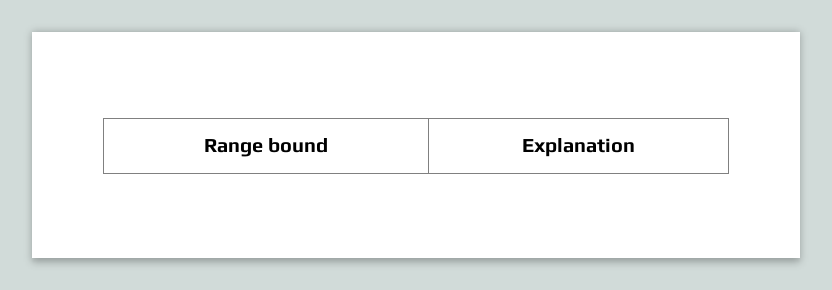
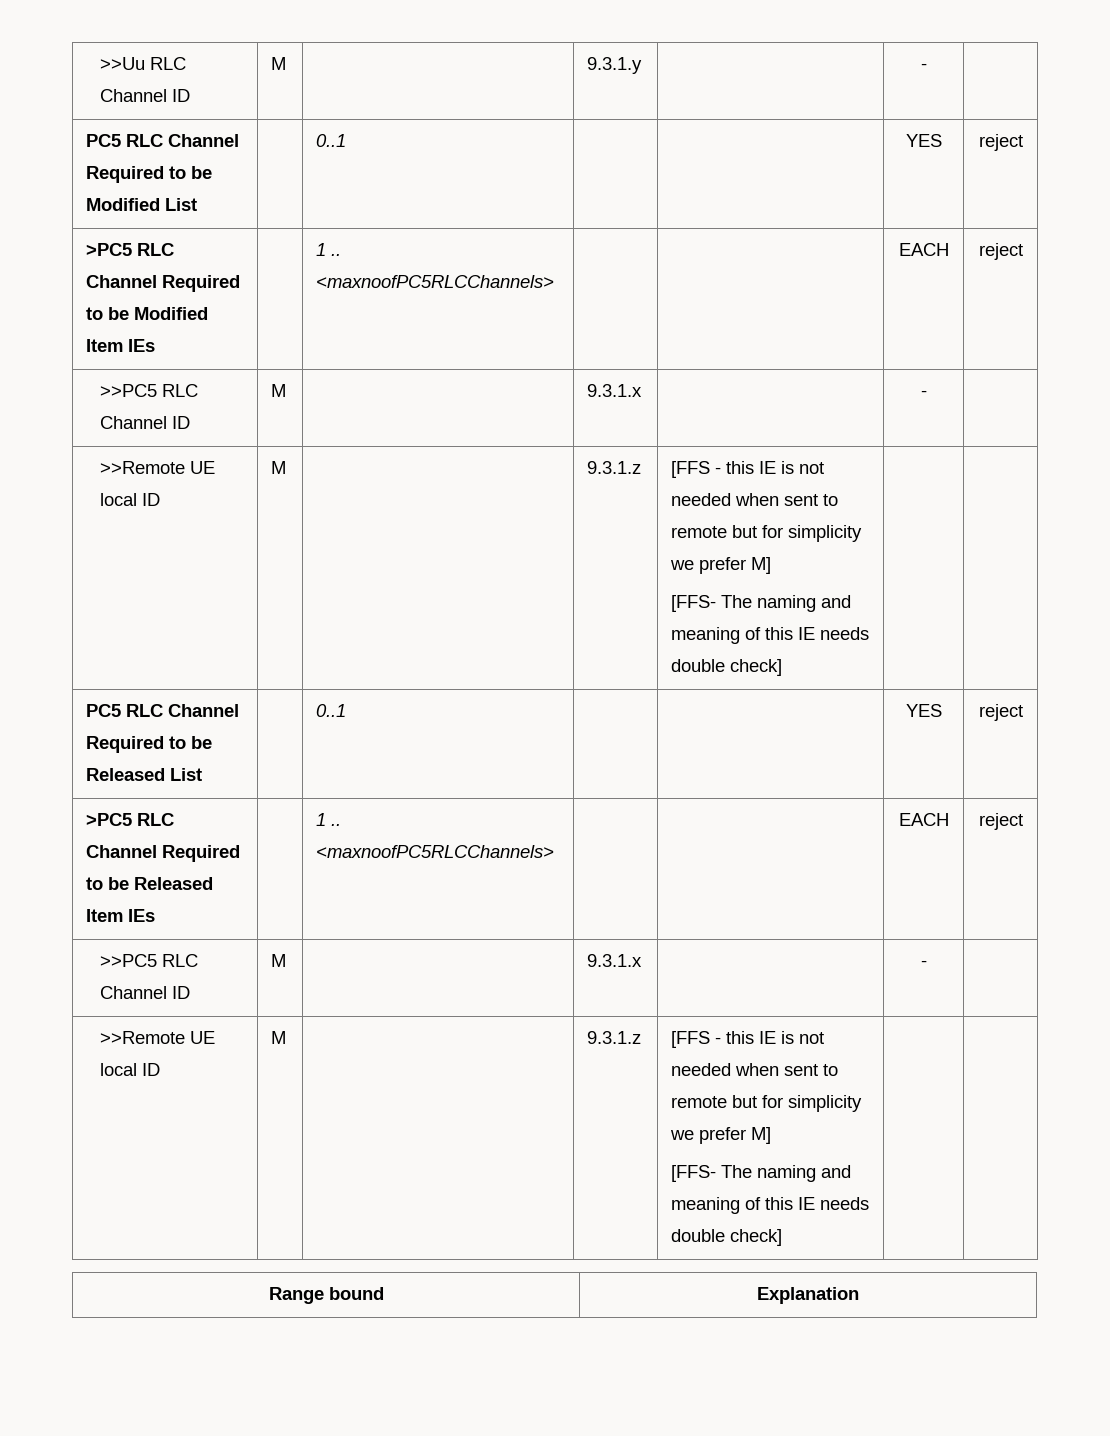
+ >>Uu RLC Channel ID | M | | 9.3.1.y | | - |
+ PC5 RLC Channel Required to be Modified List | | 0..1 | | | YES | reject
+ >PC5 RLC Channel Required to be Modified Item IEs | | 1 .. <maxnoofPC5RLCChannels> | | | EACH | reject
+ >>PC5 RLC Channel ID | M | | 9.3.1.x | | - |
+ >>Remote UE local ID | M | | 9.3.1.z | [FFS - this IE is not needed when sent to remote but for simplicity we prefer M]
+ [FFS- The naming and meaning of this IE needs double check] | |
+ PC5 RLC Channel Required to be Released List | | 0..1 | | | YES | reject
+ >PC5 RLC Channel Required to be Released Item IEs | | 1 .. <maxnoofPC5RLCChannels> | | | EACH | reject
+ >>PC5 RLC Channel ID | M | | 9.3.1.x | | - |
+ >>Remote UE local ID | M | | 9.3.1.z | [FFS - this IE is not needed when sent to remote but for simplicity we prefer M]
+ [FFS- The naming and meaning of this IE needs double check] | |

